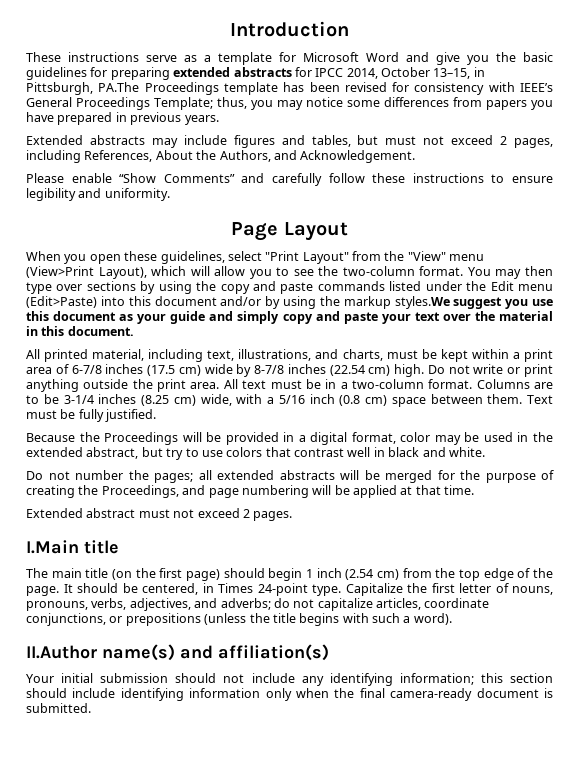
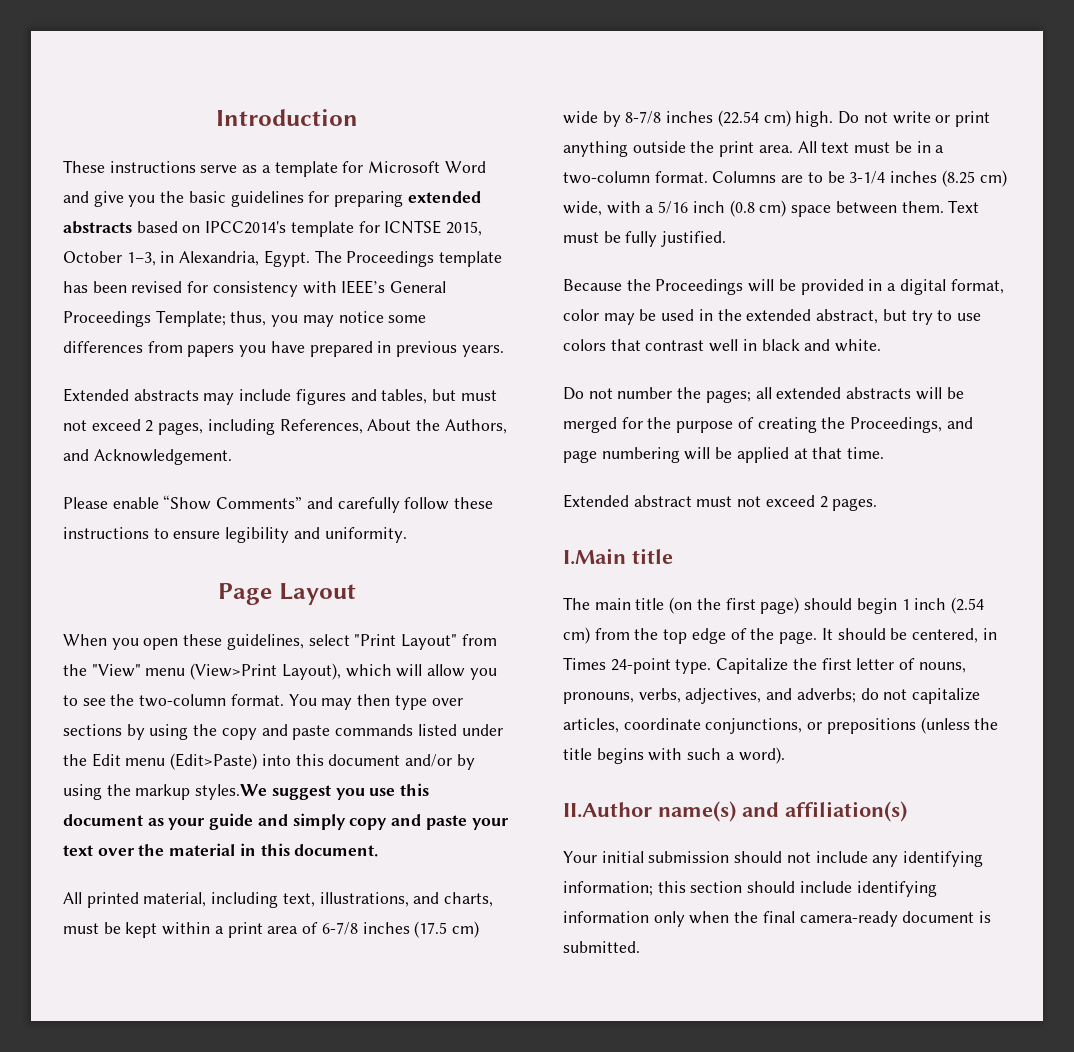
- These instructions serve as a template for Microsoft Word and give you the basic guidelines for preparing extended abstracts for IPCC 2014, October 13–15, in Pittsburgh, PA.The Proceedings template has been revised for consistency with IEEE’s General Proceedings Template; thus, you may notice some differences from papers you have prepared in previous years.
+ These instructions serve as a template for Microsoft Word and give you the basic guidelines for preparing extended abstracts based on IPCC2014's template for ICNTSE 2015, October 1–3, in Alexandria, Egypt. The Proceedings template has been revised for consistency with IEEE’s General Proceedings Template; thus, you may notice some differences from papers you have prepared in previous years.

